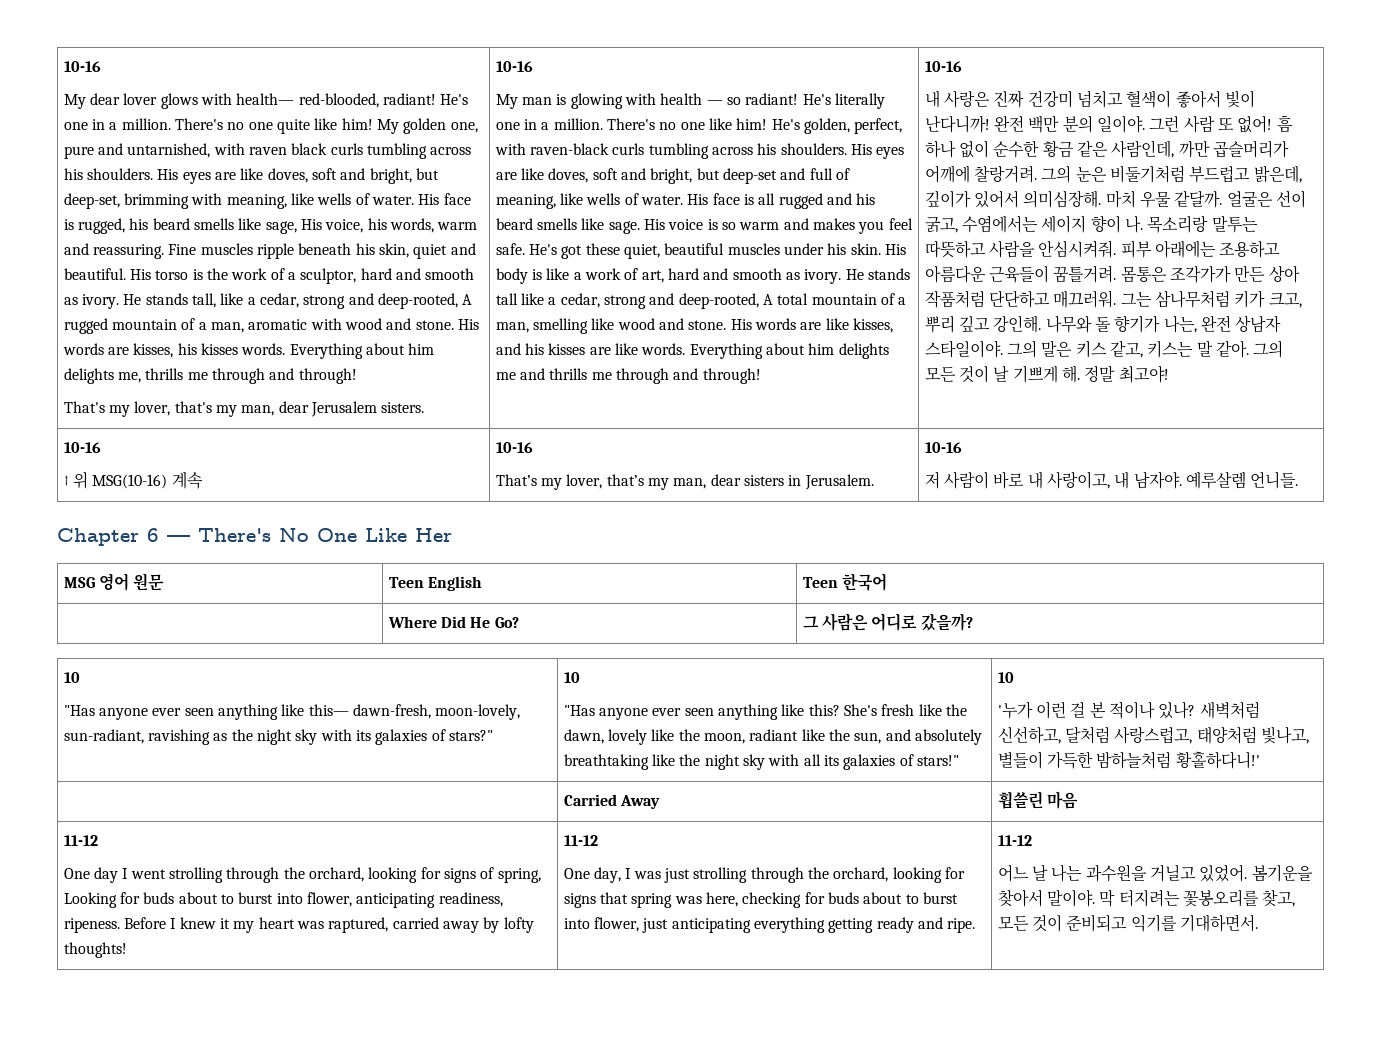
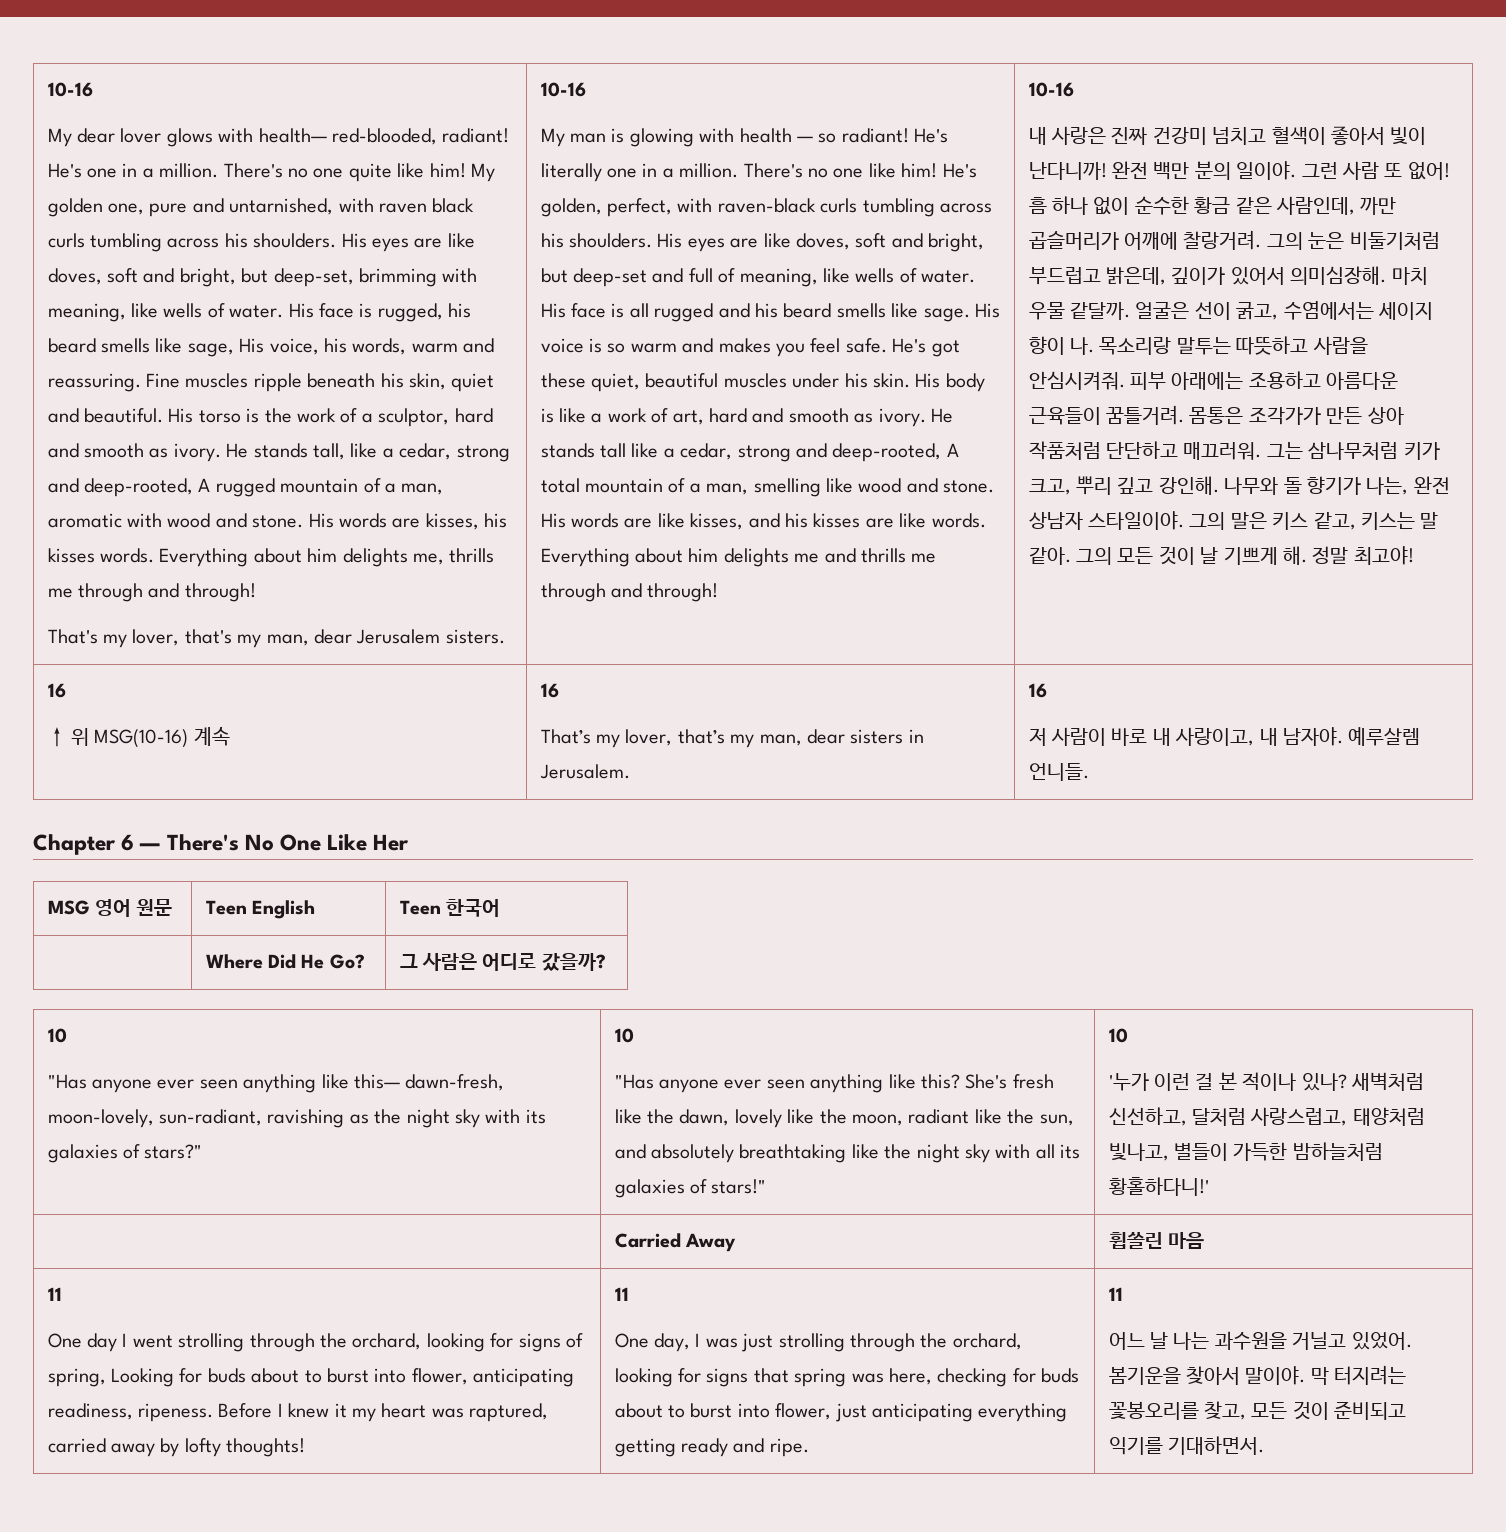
  정말 최고야!
- 10-16
- ↑ 위 MSG(10-16) 계속 | 10-16
- That’s my lover, that’s my man, dear sisters in Jerusalem. | 10-16
+ 16
+ ↑ 위 MSG(10-16) 계속 | 16
+ That’s my lover, that’s my man, dear sisters in Jerusalem. | 16
  | Carried Away | 휩쓸린 마음
- 11-12
+ 11
- Before I knew it my heart was raptured, carried away by lofty thoughts! | 11-12
+ Before I knew it my heart was raptured, carried away by lofty thoughts! | 11
- One day, I was just strolling through the orchard, looking for signs that spring was here, checking for buds about to burst into flower, just anticipating everything getting ready and ripe. | 11-12
+ One day, I was just strolling through the orchard, looking for signs that spring was here, checking for buds about to burst into flower, just anticipating everything getting ready and ripe. | 11

